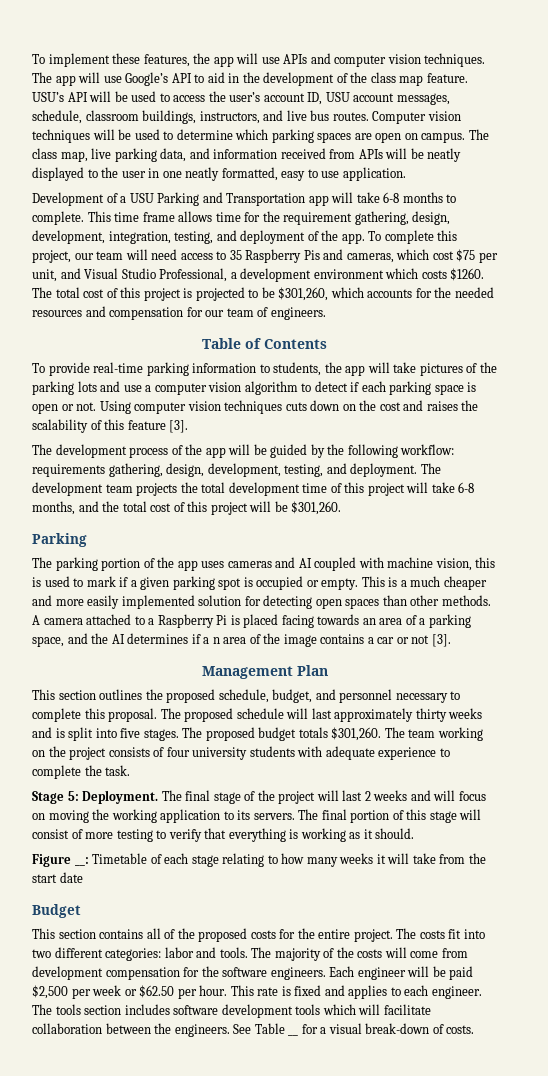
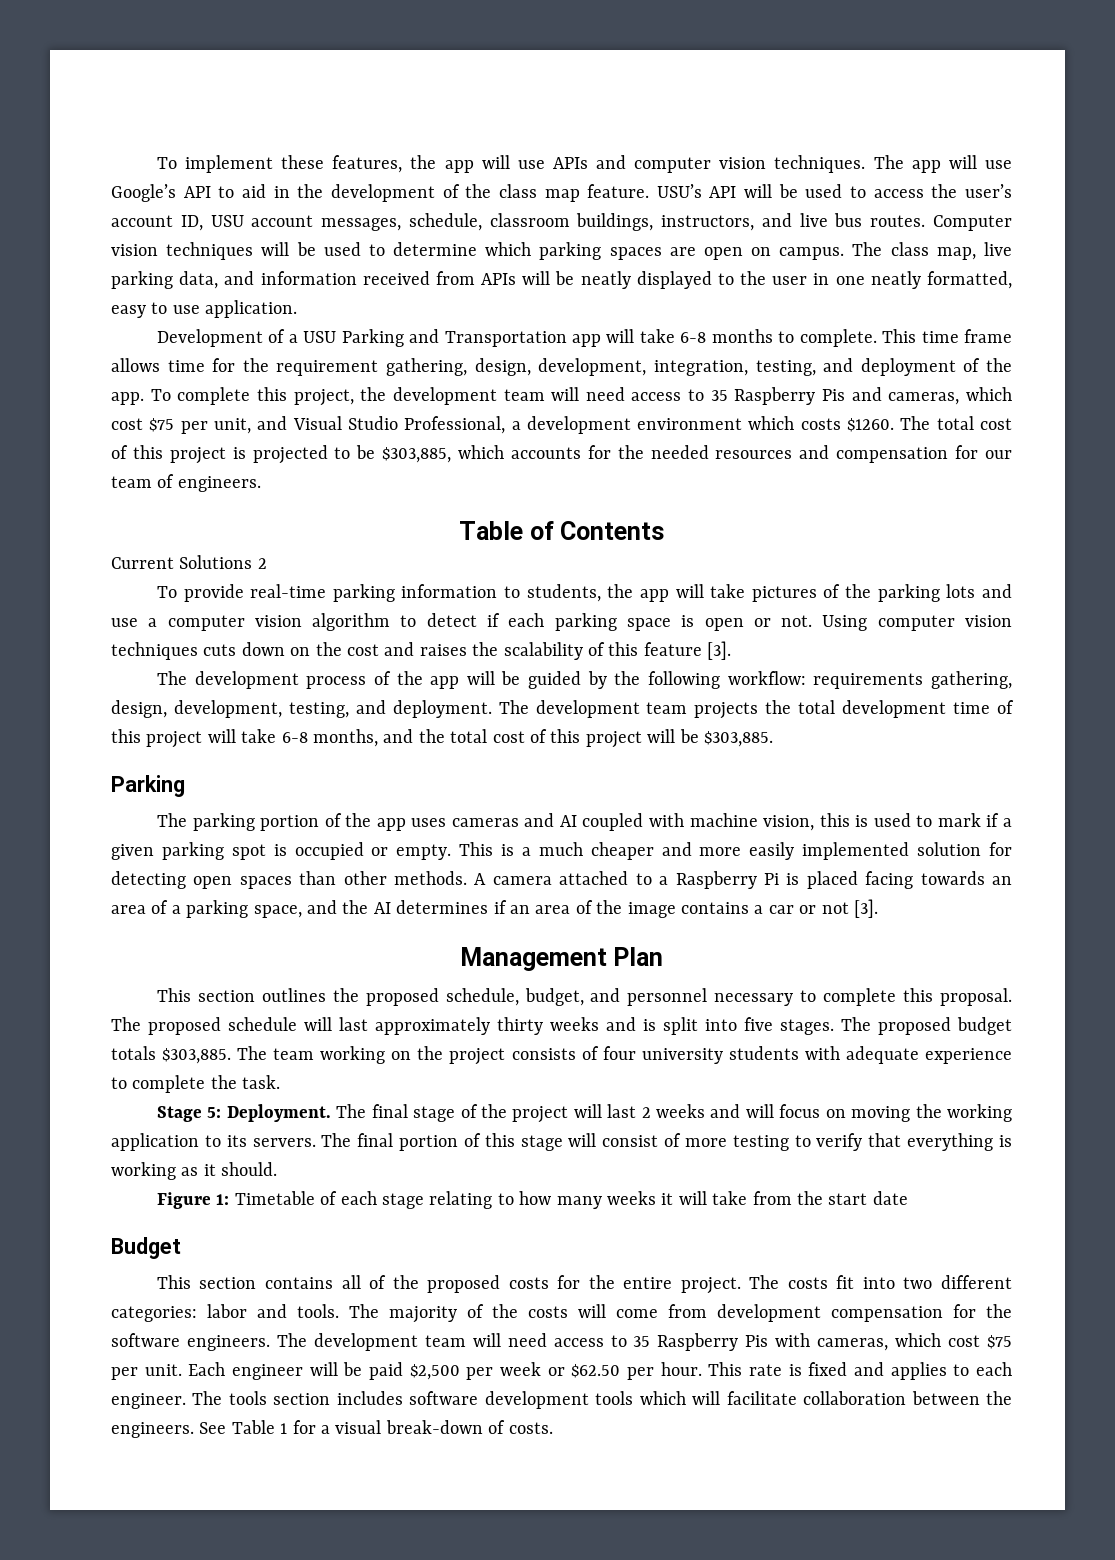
- To complete this project, our team will need access to 35 Raspberry Pis and cameras, which cost $75 per unit, and Visual Studio Professional, a development environment which costs $1260.
+ To complete this project, the development team will need access to 35 Raspberry Pis and cameras, which cost $75 per unit, and Visual Studio Professional, a development environment which costs $1260.
- The total cost of this project is projected to be $301,260, which accounts for the needed resources and compensation for our team of engineers.
+ The total cost of this project is projected to be $303,885, which accounts for the needed resources and compensation for our team of engineers.
+ Current Solutions 2
- The development team projects the total development time of this project will take 6-8 months, and the total cost of this project will be $301,260.
+ The development team projects the total development time of this project will take 6-8 months, and the total cost of this project will be $303,885.
- A camera attached to a Raspberry Pi is placed facing towards an area of a parking space, and the AI determines if a n area of the image contains a car or not [3].
+ A camera attached to a Raspberry Pi is placed facing towards an area of a parking space, and the AI determines if an area of the image contains a car or not [3].
- The proposed budget totals $301,260.
+ The proposed budget totals $303,885.
- Figure __: Timetable of each stage relating to how many weeks it will take from the start date
+ Figure 1: Timetable of each stage relating to how many weeks it will take from the start date
+ The development team will need access to 35 Raspberry Pis with cameras, which cost $75 per unit.
- See Table __ for a visual break-down of costs.
+ See Table 1 for a visual break-down of costs.

